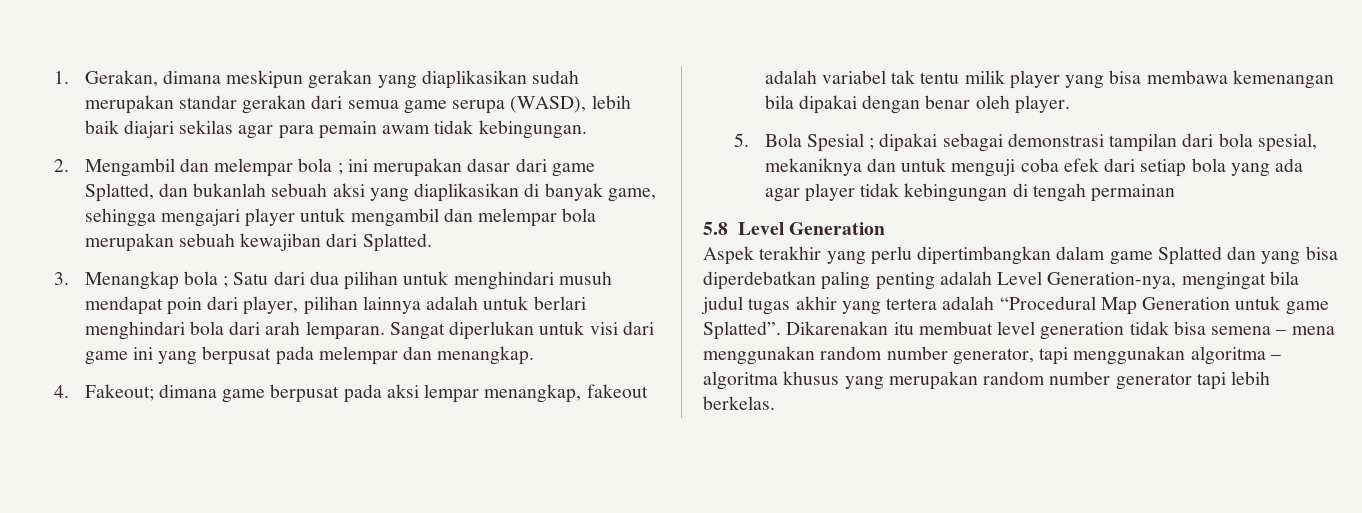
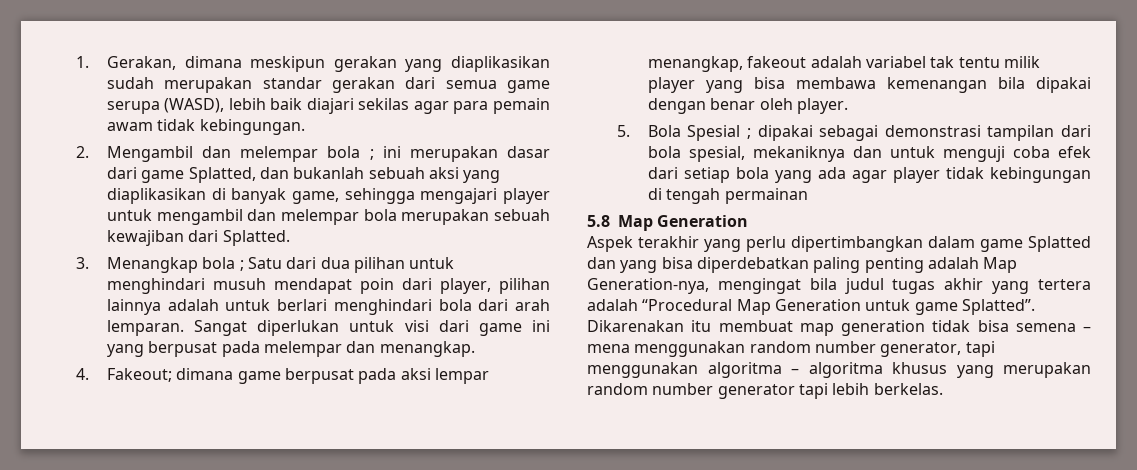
- 5.8 Level Generation
+ 5.8 Map Generation
- Aspek terakhir yang perlu dipertimbangkan dalam game Splatted dan yang bisa diperdebatkan paling penting adalah Level Generation-nya, mengingat bila judul tugas akhir yang tertera adalah “Procedural Map Generation untuk game Splatted”.
+ Aspek terakhir yang perlu dipertimbangkan dalam game Splatted dan yang bisa diperdebatkan paling penting adalah Map Generation-nya, mengingat bila judul tugas akhir yang tertera adalah “Procedural Map Generation untuk game Splatted”.
- Dikarenakan itu membuat level generation tidak bisa semena – mena menggunakan random number generator, tapi menggunakan algoritma – algoritma khusus yang merupakan random number generator tapi lebih berkelas.
+ Dikarenakan itu membuat map generation tidak bisa semena – mena menggunakan random number generator, tapi menggunakan algoritma – algoritma khusus yang merupakan random number generator tapi lebih berkelas.

